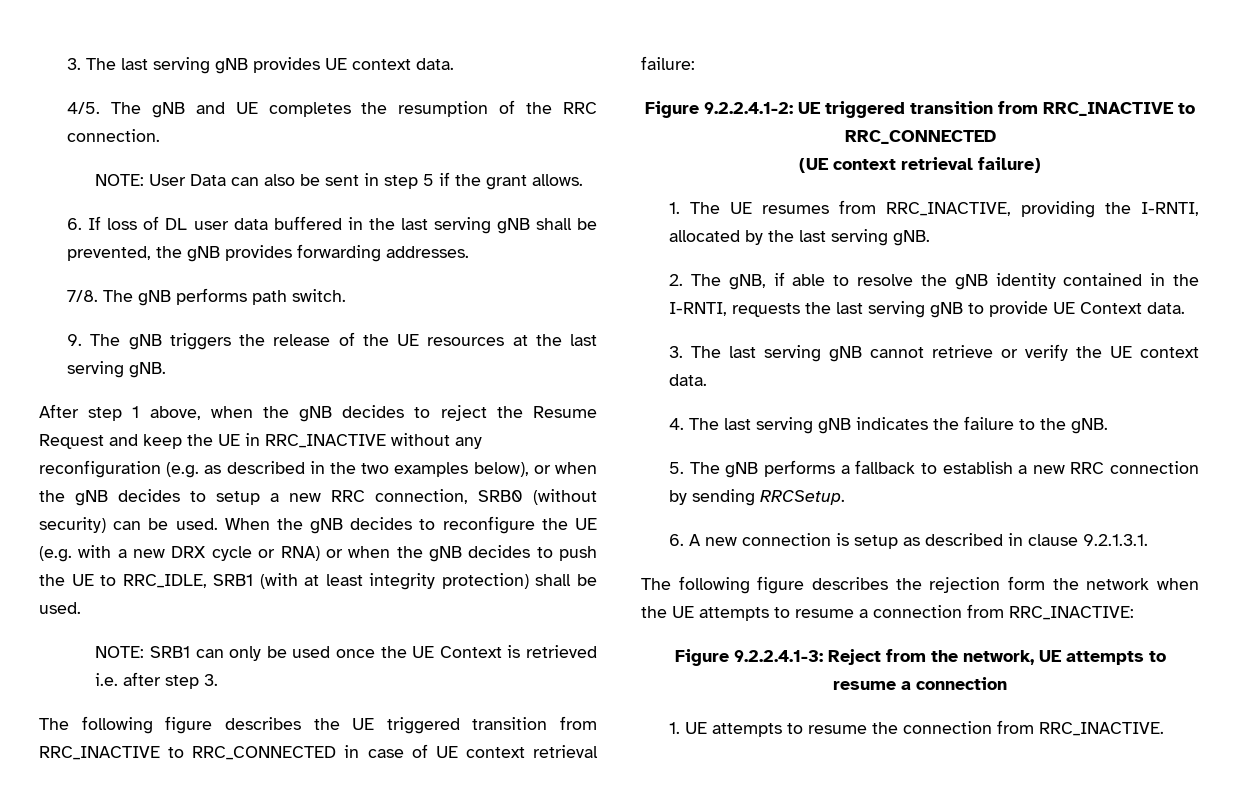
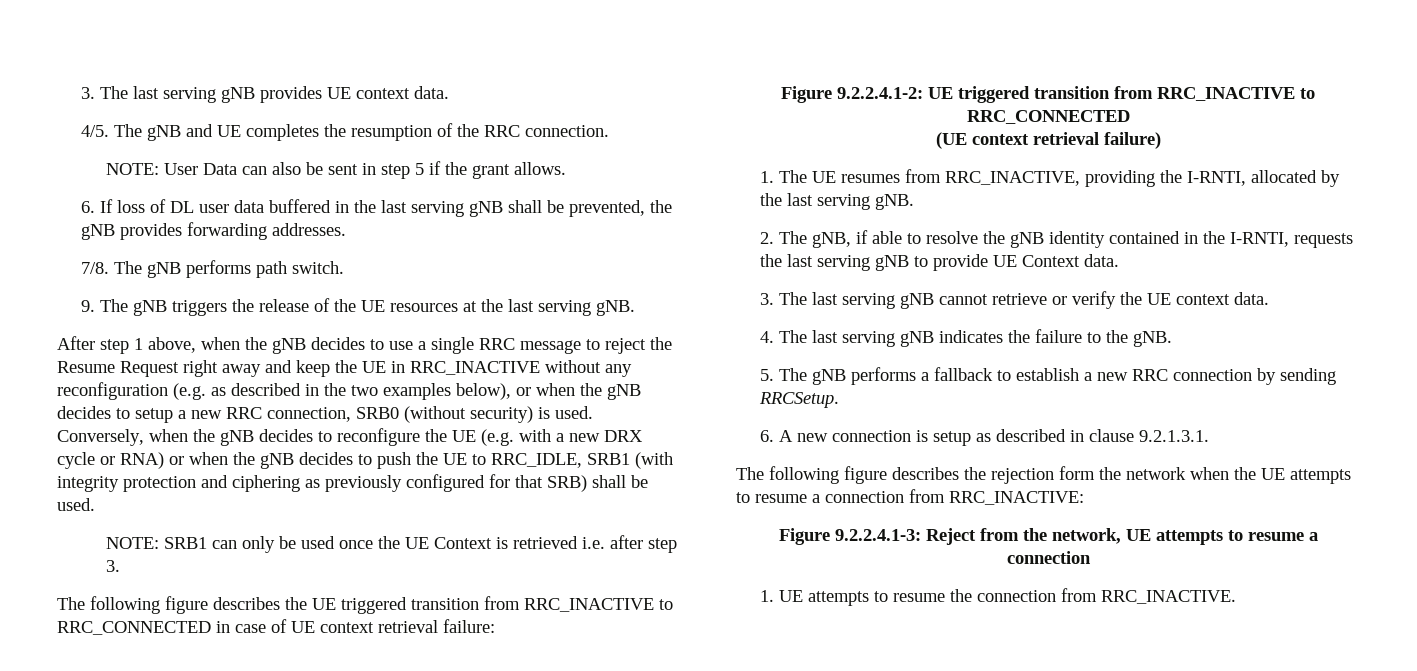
- After step 1 above, when the gNB decides to reject the Resume Request and keep the UE in RRC_INACTIVE without any reconfiguration (e.g. as described in the two examples below), or when the gNB decides to setup a new RRC connection, SRB0 (without security) can be used. When the gNB decides to reconfigure the UE (e.g. with a new DRX cycle or RNA) or when the gNB decides to push the UE to RRC_IDLE, SRB1 (with at least integrity protection) shall be used.
+ After step 1 above, when the gNB decides to use a single RRC message to reject the Resume Request right away and keep the UE in RRC_INACTIVE without any reconfiguration (e.g. as described in the two examples below), or when the gNB decides to setup a new RRC connection, SRB0 (without security) is used. Conversely, when the gNB decides to reconfigure the UE (e.g. with a new DRX cycle or RNA) or when the gNB decides to push the UE to RRC_IDLE, SRB1 (with integrity protection and ciphering as previously configured for that SRB) shall be used.

